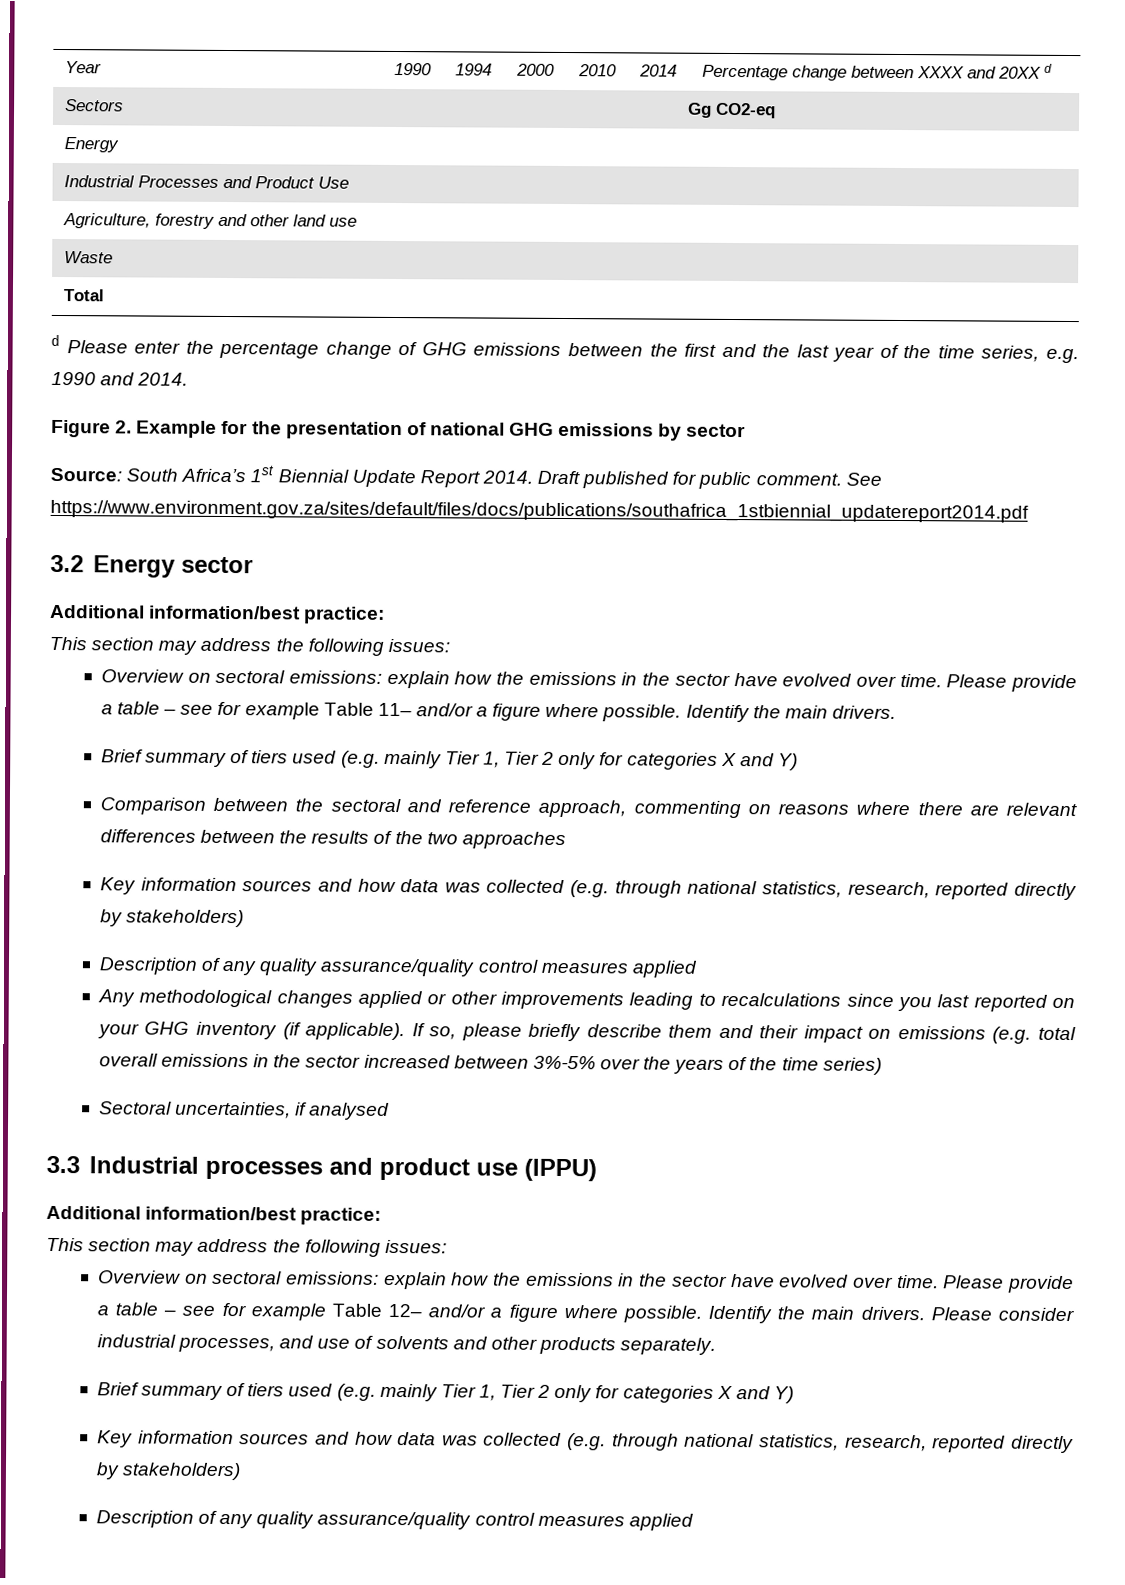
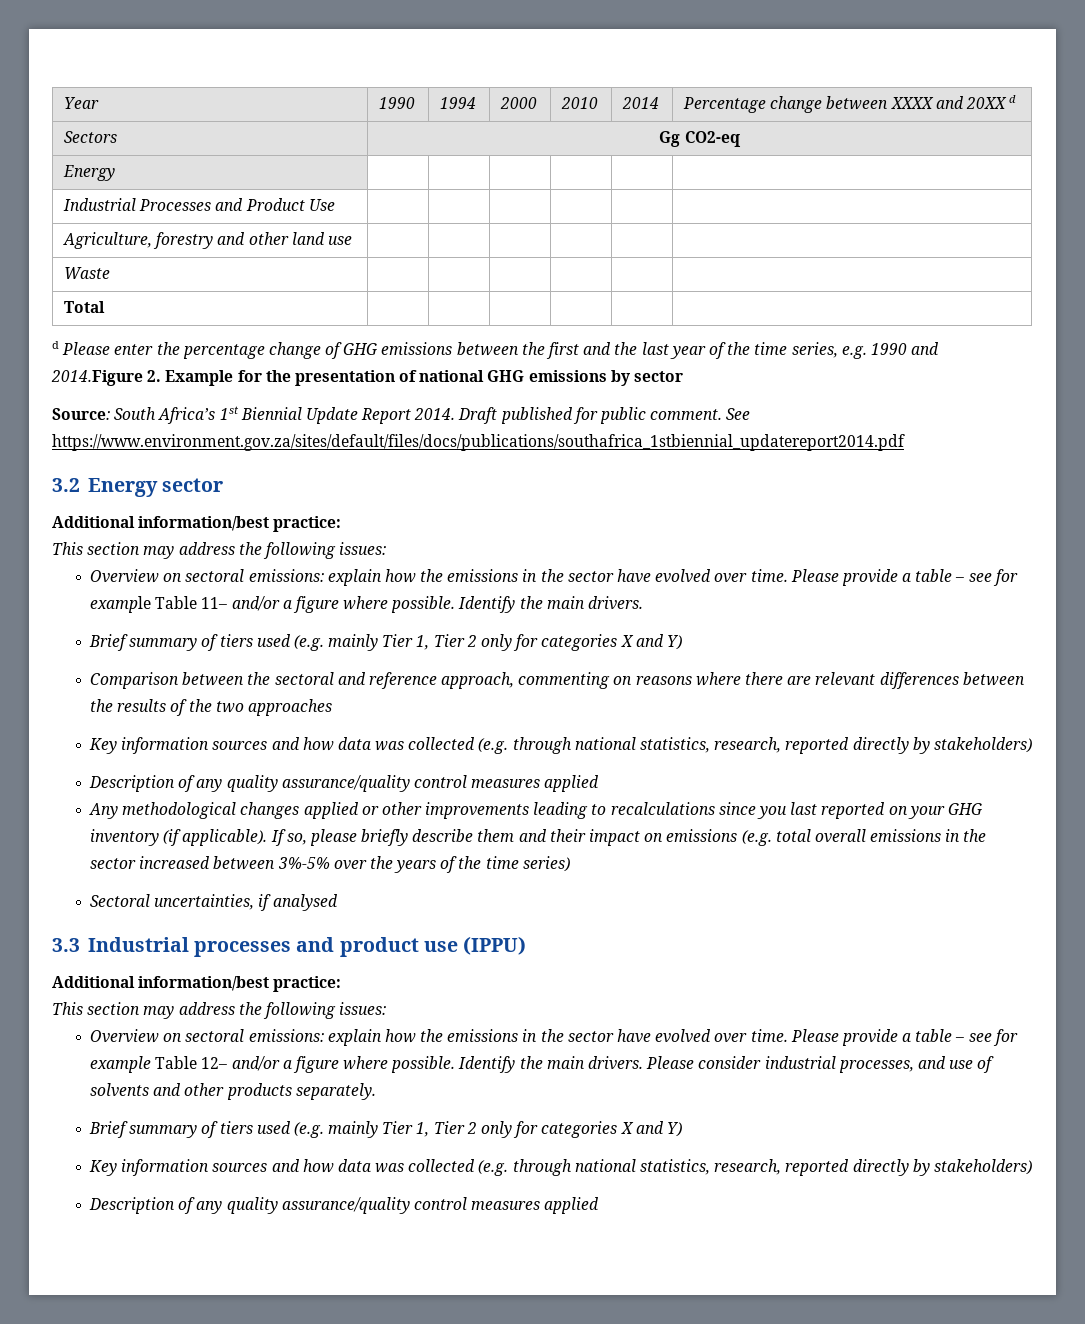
- d Please enter the percentage change of GHG emissions between the first and the last year of the time series, e.g. 1990 and 2014.
- Figure 2. Example for the presentation of national GHG emissions by sector
+ d Please enter the percentage change of GHG emissions between the first and the last year of the time series, e.g. 1990 and 2014.Figure 2. Example for the presentation of national GHG emissions by sector

